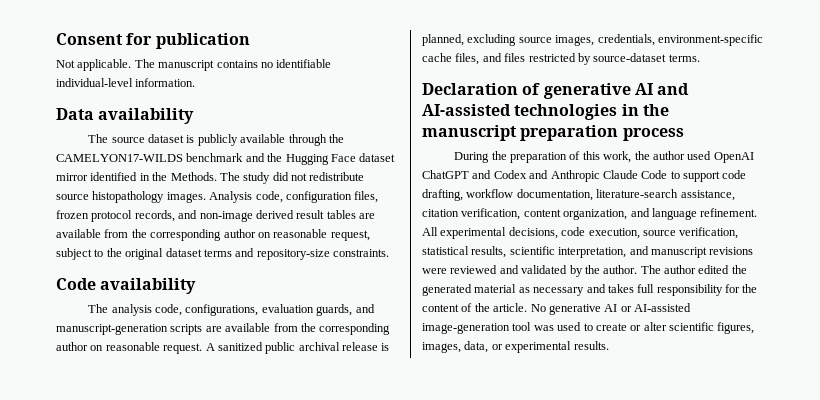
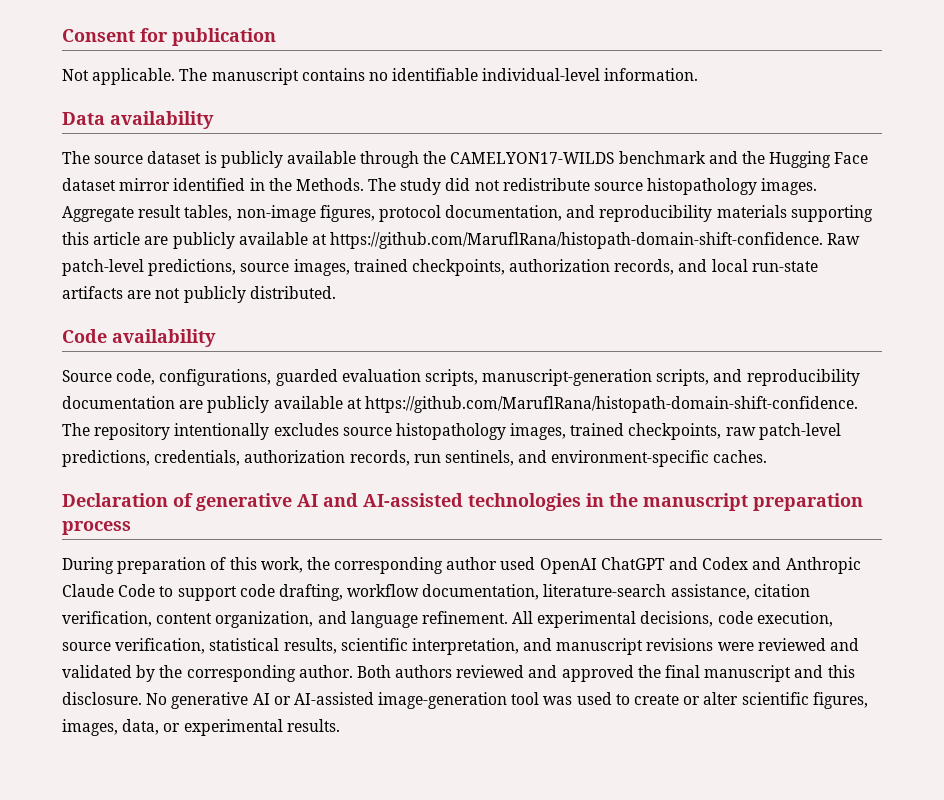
- Analysis code, configuration files, frozen protocol records, and non-image derived result tables are available from the corresponding author on reasonable request, subject to the original dataset terms and repository-size constraints.
+ Aggregate result tables, non-image figures, protocol documentation, and reproducibility materials supporting this article are publicly available at https://github.com/MaruflRana/histopath-domain-shift-confidence. Raw patch-level predictions, source images, trained checkpoints, authorization records, and local run-state artifacts are not publicly distributed.
  Code availability
- The analysis code, configurations, evaluation guards, and manuscript-generation scripts are available from the corresponding author on reasonable request. A sanitized public archival release is planned, excluding source images, credentials, environment-specific cache files, and files restricted by source-dataset terms.
+ Source code, configurations, guarded evaluation scripts, manuscript-generation scripts, and reproducibility documentation are publicly available at https://github.com/MaruflRana/histopath-domain-shift-confidence. The repository intentionally excludes source histopathology images, trained checkpoints, raw patch-level predictions, credentials, authorization records, run sentinels, and environment-specific caches.
- During the preparation of this work, the author used OpenAI ChatGPT and Codex and Anthropic Claude Code to support code drafting, workflow documentation, literature-search assistance, citation verification, content organization, and language refinement.
+ During preparation of this work, the corresponding author used OpenAI ChatGPT and Codex and Anthropic Claude Code to support code drafting, workflow documentation, literature-search assistance, citation verification, content organization, and language refinement.
- All experimental decisions, code execution, source verification, statistical results, scientific interpretation, and manuscript revisions were reviewed and validated by the author. The author edited the generated material as necessary and takes full responsibility for the content of the article.
+ All experimental decisions, code execution, source verification, statistical results, scientific interpretation, and manuscript revisions were reviewed and validated by the corresponding author. Both authors reviewed and approved the final manuscript and this disclosure.

